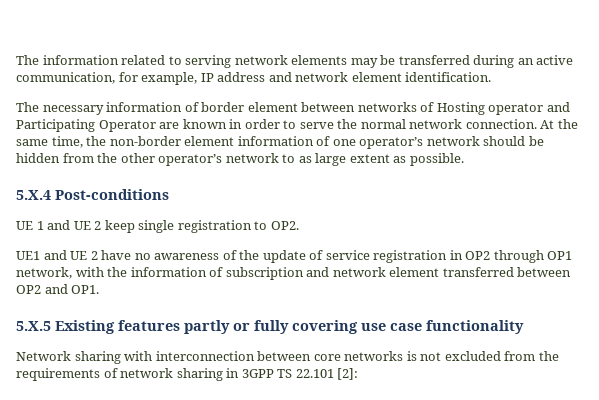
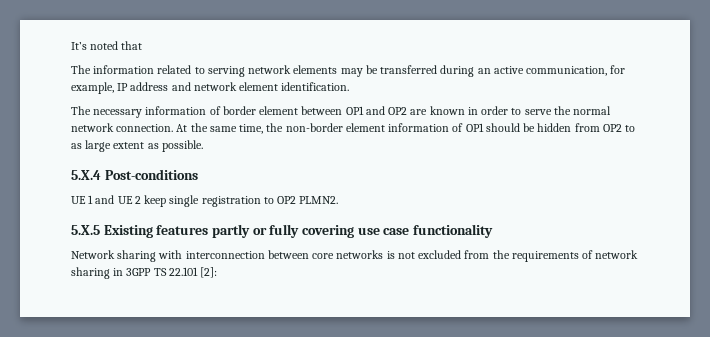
+ It’s noted that
- The necessary information of border element between networks of Hosting operator and Participating Operator are known in order to serve the normal network connection.
+ The necessary information of border element between OP1 and OP2 are known in order to serve the normal network connection.
- At the same time, the non-border element information of one operator’s network should be hidden from the other operator’s network to as large extent as possible.
+ At the same time, the non-border element information of OP1 should be hidden from OP2 to as large extent as possible.
- UE 1 and UE 2 keep single registration to OP2.
- UE1 and UE 2 have no awareness of the update of service registration in OP2 through OP1 network, with the information of subscription and network element transferred between OP2 and OP1.
+ UE 1 and UE 2 keep single registration to OP2 PLMN2.

